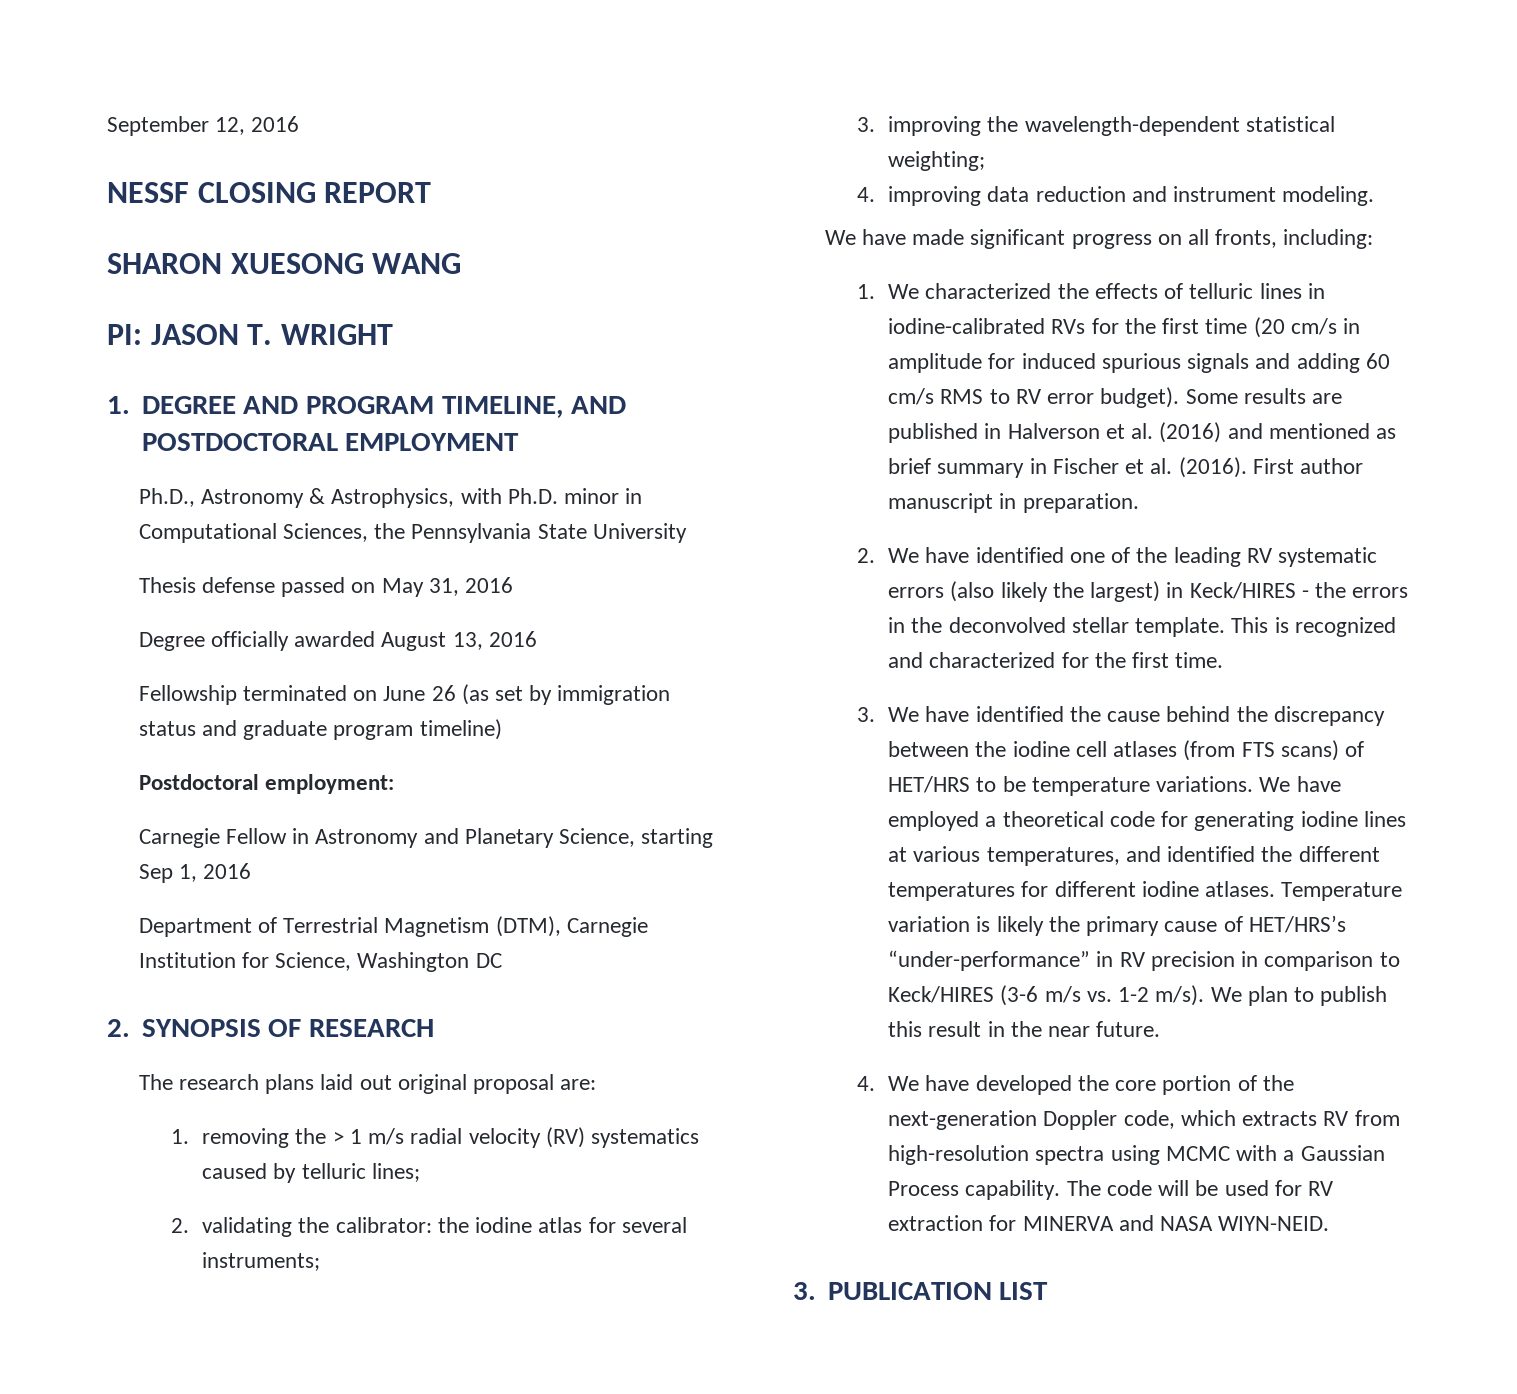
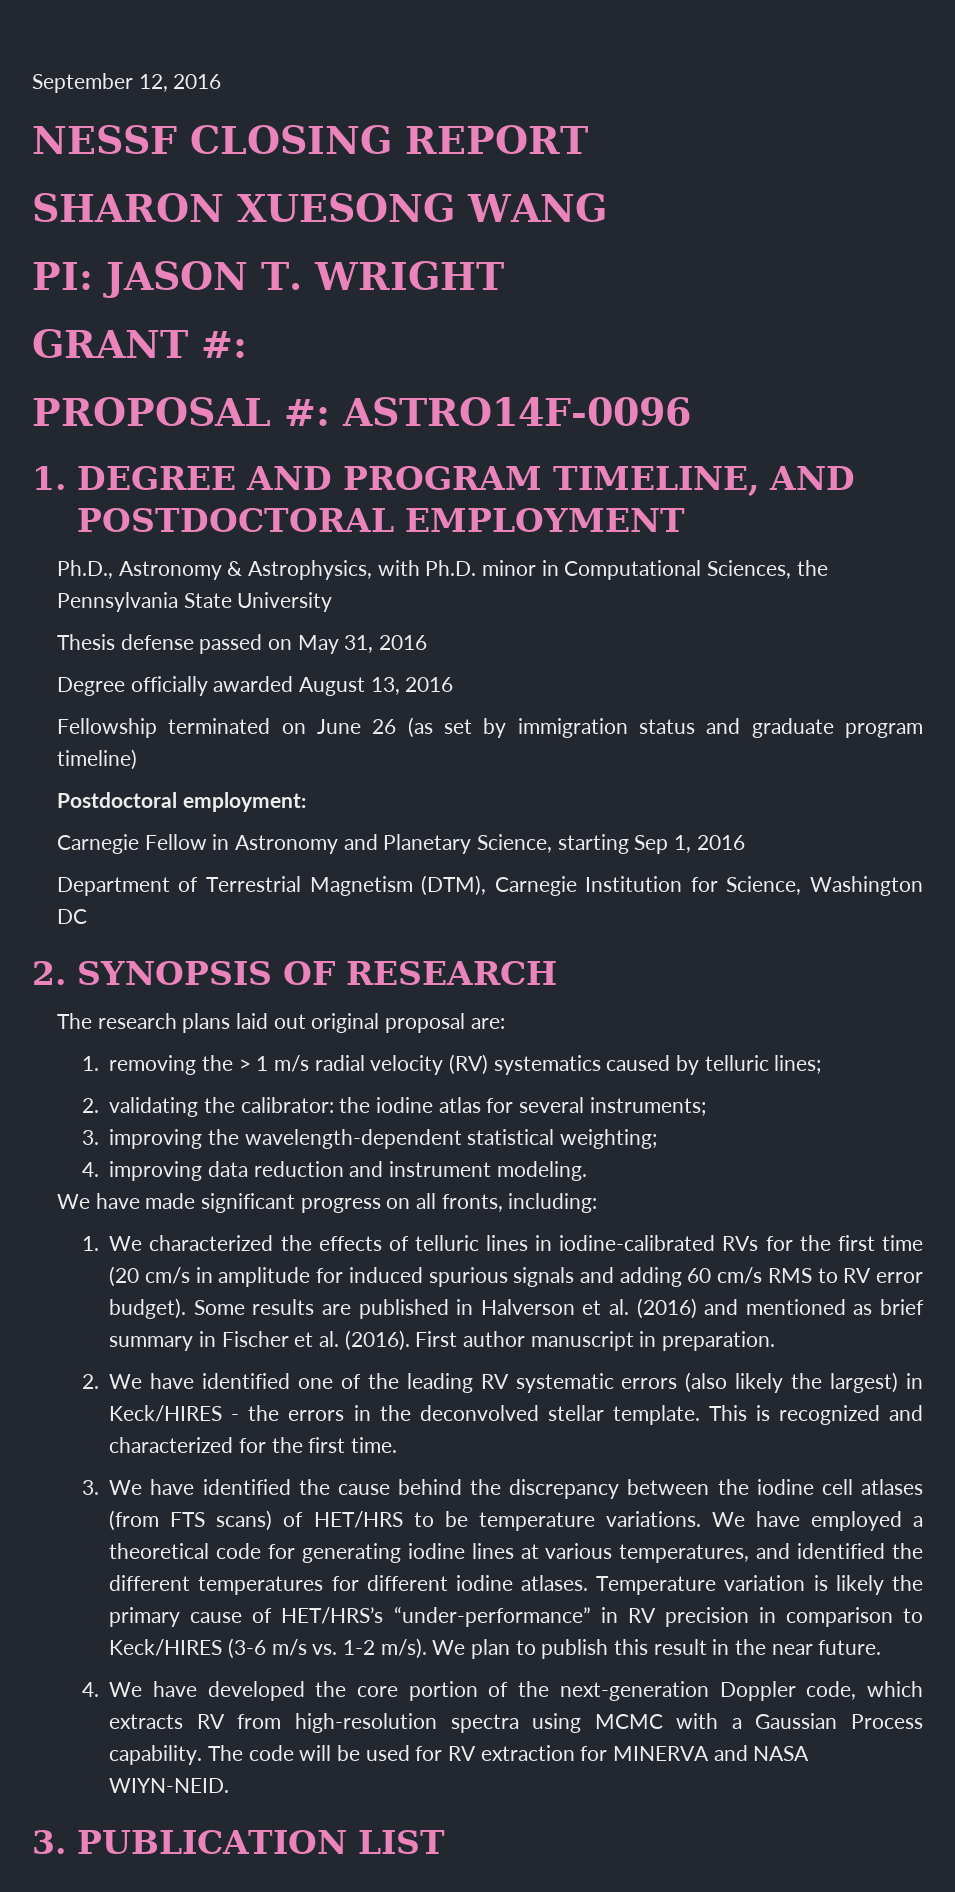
+ GRANT #:
+ PROPOSAL #: ASTRO14F-0096

